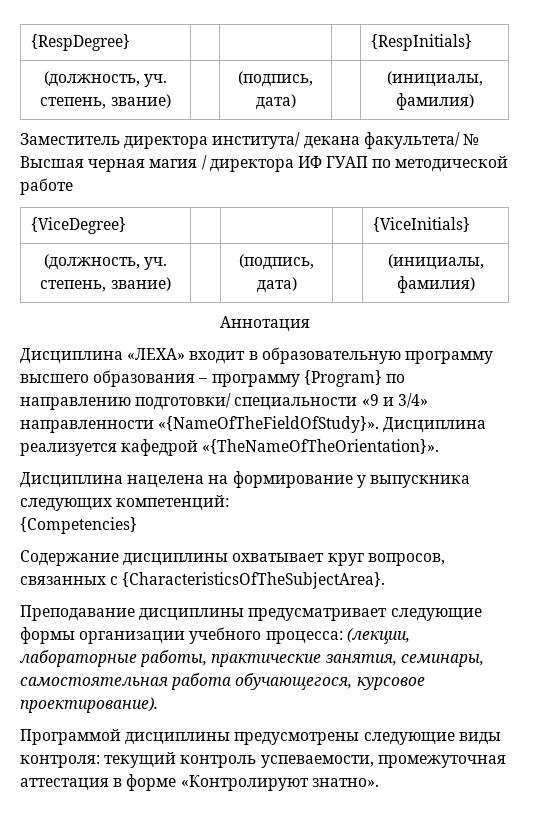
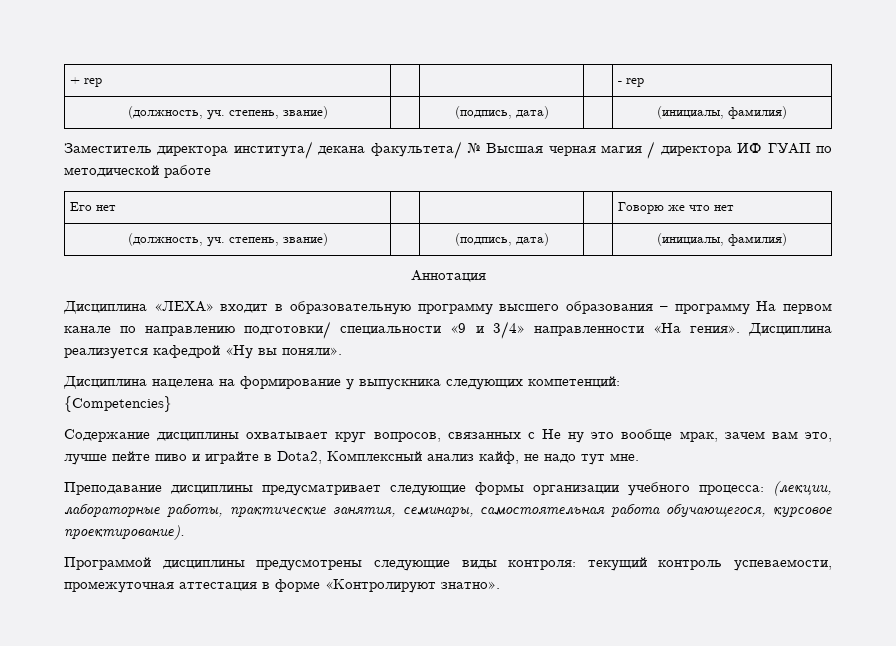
- {RespDegree} | | | | {RespInitials}
+ + rep | | | | - rep
- {ViceDegree} | | | | {ViceInitials}
+ Его нет | | | | Говорю же что нет
- Дисциплина «ЛЕХА» входит в образовательную программу высшего образования – программу {Program} по направлению подготовки/ специальности «9 и 3/4» направленности «{NameOfTheFieldOfStudy}».
+ Дисциплина «ЛЕХА» входит в образовательную программу высшего образования – программу На первом канале по направлению подготовки/ специальности «9 и 3/4» направленности «На гения».
- Дисциплина реализуется кафедрой «{TheNameOfTheOrientation}».
+ Дисциплина реализуется кафедрой «Ну вы поняли».
- Содержание дисциплины охватывает круг вопросов, связанных с {CharacteristicsOfTheSubjectArea}.
+ Содержание дисциплины охватывает круг вопросов, связанных с Не ну это вообще мрак, зачем вам это, лучше пейте пиво и играйте в Dota2, Комплексный анализ кайф, не надо тут мне.

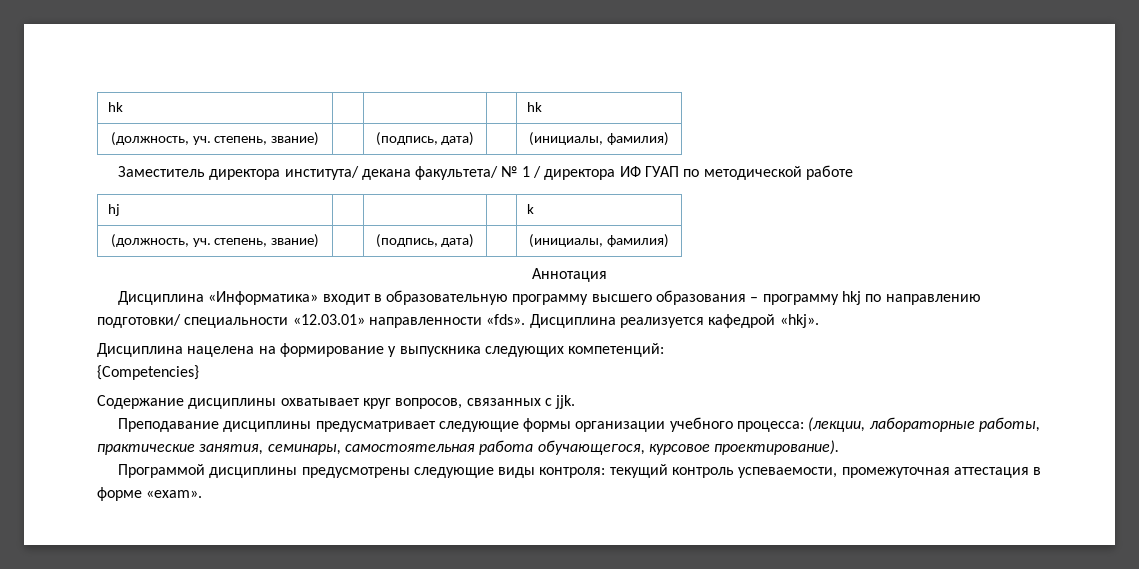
- + rep | | | | - rep
+ hk | | | | hk
- Заместитель директора института/ декана факультета/ № Высшая черная магия / директора ИФ ГУАП по методической работе
+ Заместитель директора института/ декана факультета/ № 1 / директора ИФ ГУАП по методической работе
- Его нет | | | | Говорю же что нет
+ hj | | | | k
- Дисциплина «ЛЕХА» входит в образовательную программу высшего образования – программу На первом канале по направлению подготовки/ специальности «9 и 3/4» направленности «На гения». Дисциплина реализуется кафедрой «Ну вы поняли».
+ Дисциплина «Информатика» входит в образовательную программу высшего образования – программу hkj по направлению подготовки/ специальности «12.03.01» направленности «fds». Дисциплина реализуется кафедрой «hkj».
- Содержание дисциплины охватывает круг вопросов, связанных с Не ну это вообще мрак, зачем вам это, лучше пейте пиво и играйте в Dota2, Комплексный анализ кайф, не надо тут мне.
+ Содержание дисциплины охватывает круг вопросов, связанных с jjk.
- Программой дисциплины предусмотрены следующие виды контроля: текущий контроль успеваемости, промежуточная аттестация в форме «Контролируют знатно».
+ Программой дисциплины предусмотрены следующие виды контроля: текущий контроль успеваемости, промежуточная аттестация в форме «exam».

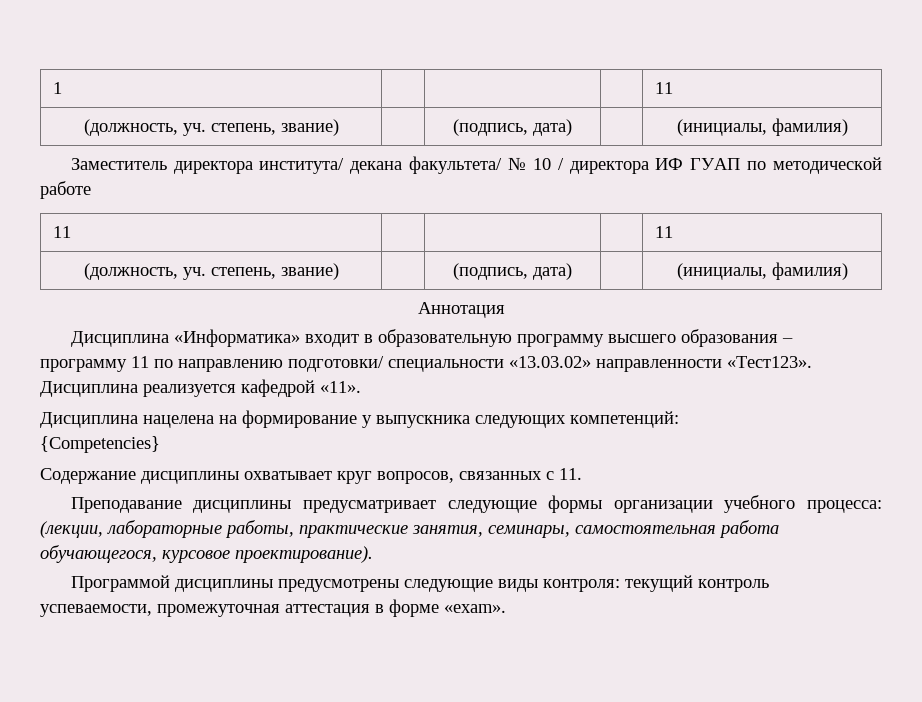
- hk | | | | hk
+ 1 | | | | 11
- Заместитель директора института/ декана факультета/ № 1 / директора ИФ ГУАП по методической работе
+ Заместитель директора института/ декана факультета/ № 10 / директора ИФ ГУАП по методической работе
- hj | | | | k
+ 11 | | | | 11
- Дисциплина «Информатика» входит в образовательную программу высшего образования – программу hkj по направлению подготовки/ специальности «12.03.01» направленности «fds».
+ Дисциплина «Информатика» входит в образовательную программу высшего образования – программу 11 по направлению подготовки/ специальности «13.03.02» направленности «Тест123».
- Дисциплина реализуется кафедрой «hkj».
+ Дисциплина реализуется кафедрой «11».
- Содержание дисциплины охватывает круг вопросов, связанных с jjk.
+ Содержание дисциплины охватывает круг вопросов, связанных с 11.

